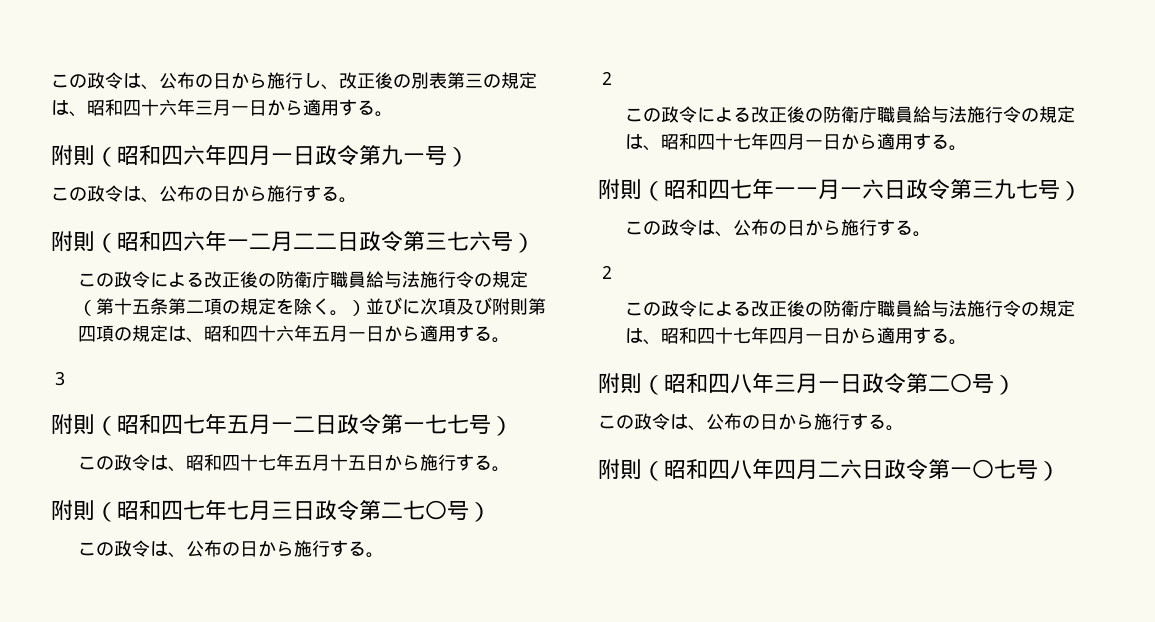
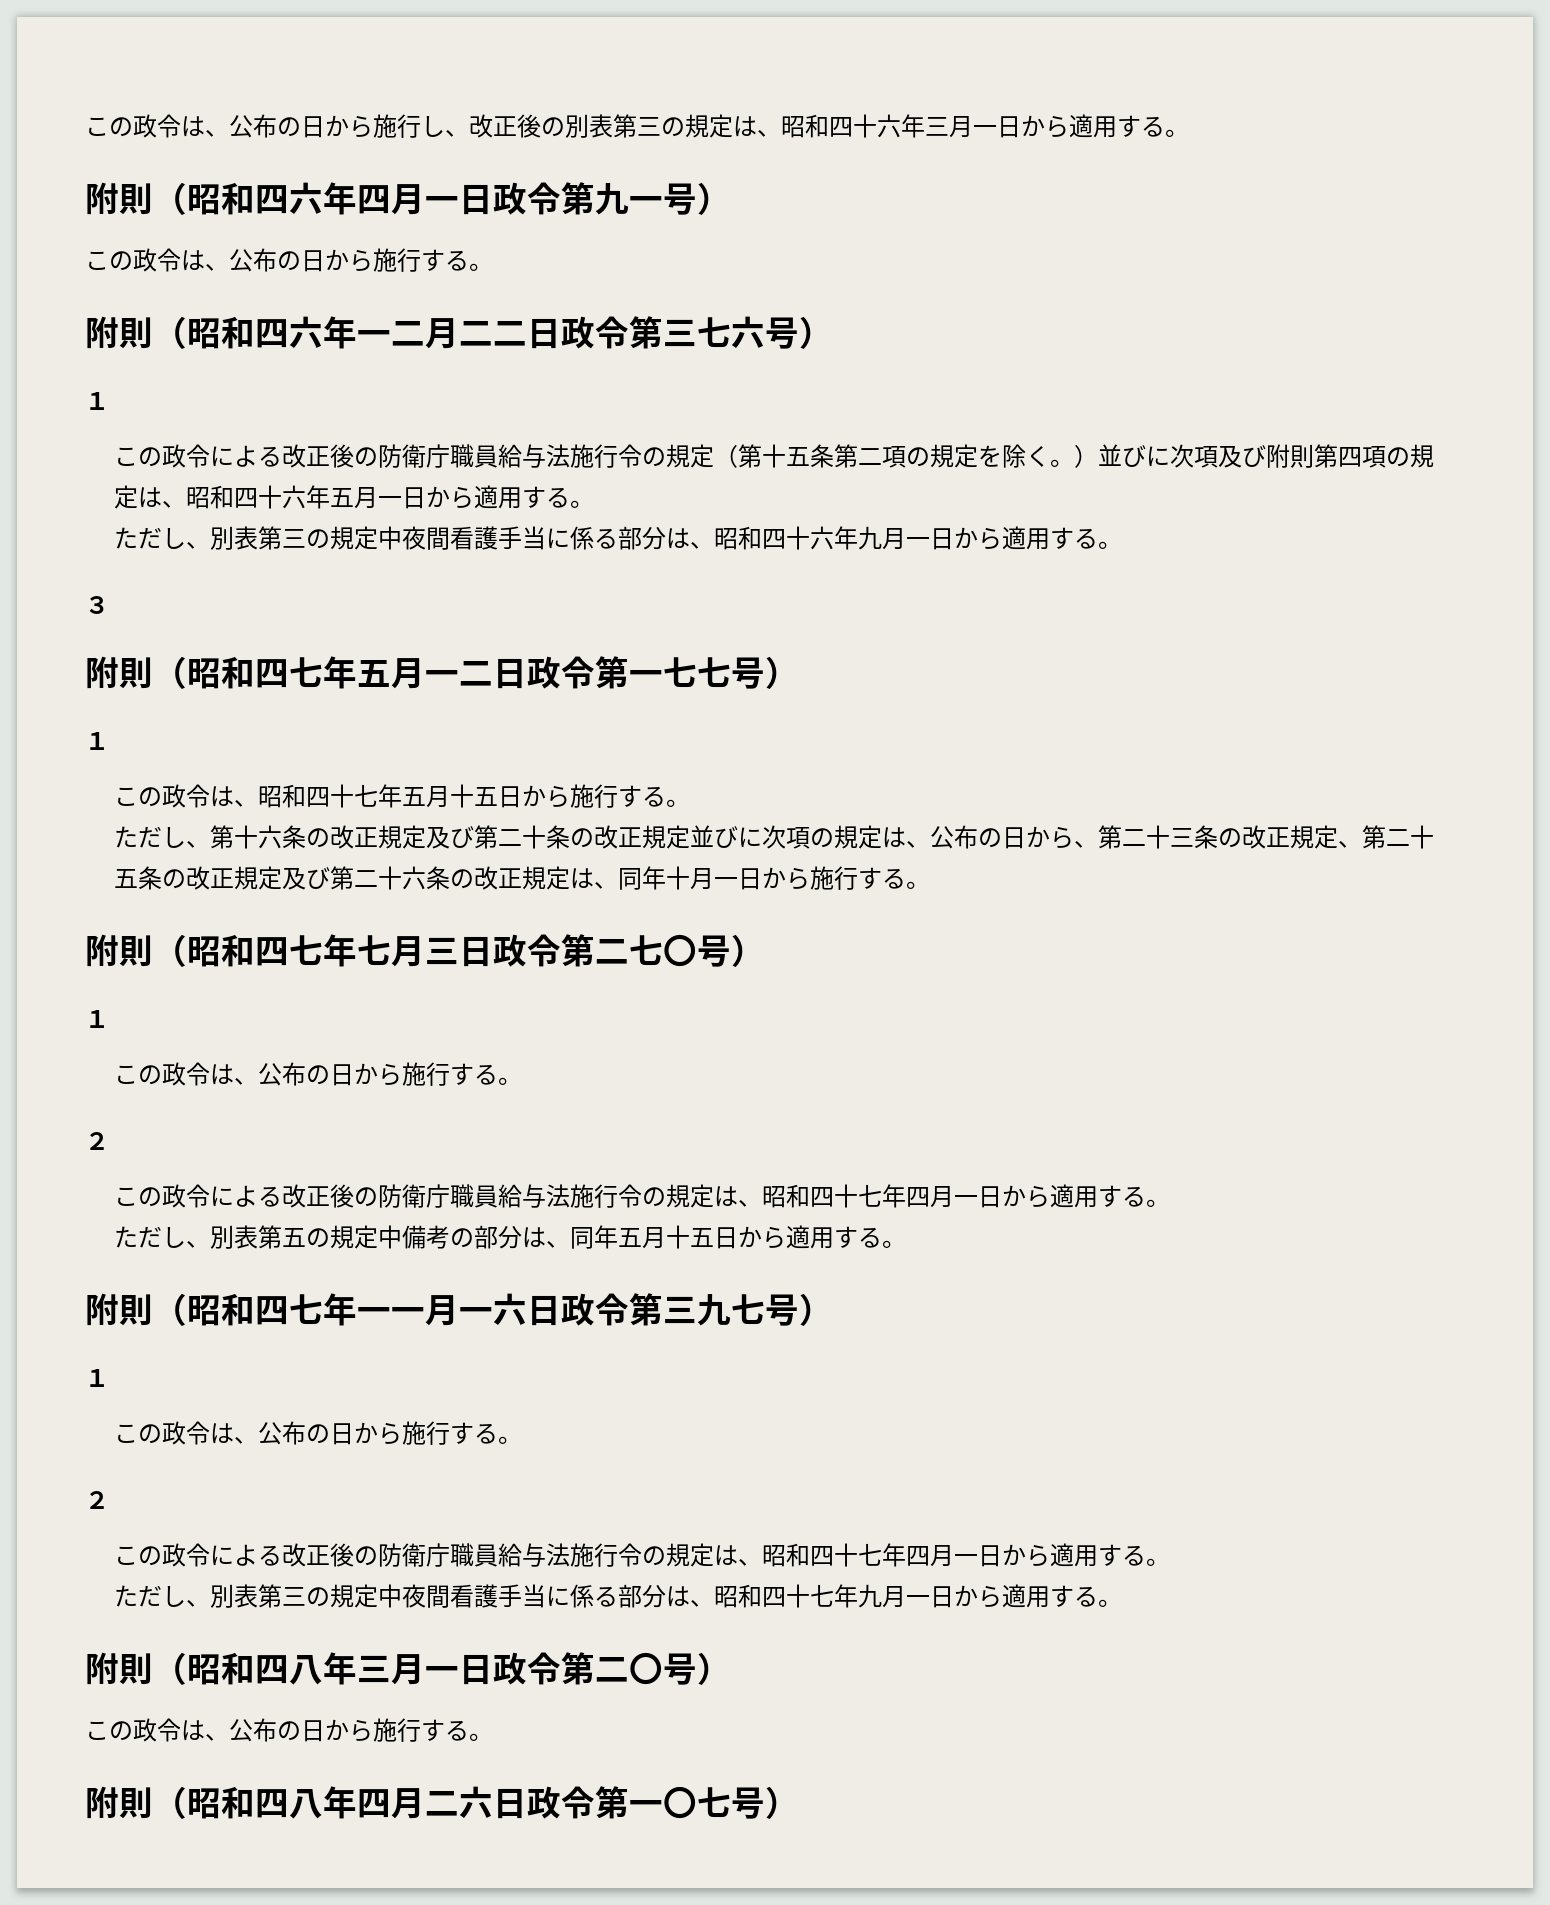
  附則（昭和四六年一二月二二日政令第三七六号）
+ １
+ ただし、別表第三の規定中夜間看護手当に係る部分は、昭和四十六年九月一日から適用する。
  附則（昭和四七年五月一二日政令第一七七号）
+ １
+ ただし、第十六条の改正規定及び第二十条の改正規定並びに次項の規定は、公布の日から、第二十三条の改正規定、第二十五条の改正規定及び第二十六条の改正規定は、同年十月一日から施行する。
  附則（昭和四七年七月三日政令第二七〇号）
+ １
+ ただし、別表第五の規定中備考の部分は、同年五月十五日から適用する。
  附則（昭和四七年一一月一六日政令第三九七号）
+ １
+ ただし、別表第三の規定中夜間看護手当に係る部分は、昭和四十七年九月一日から適用する。

